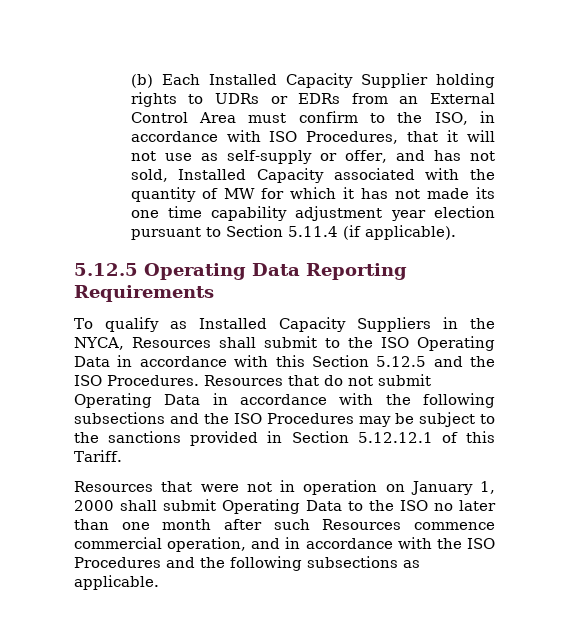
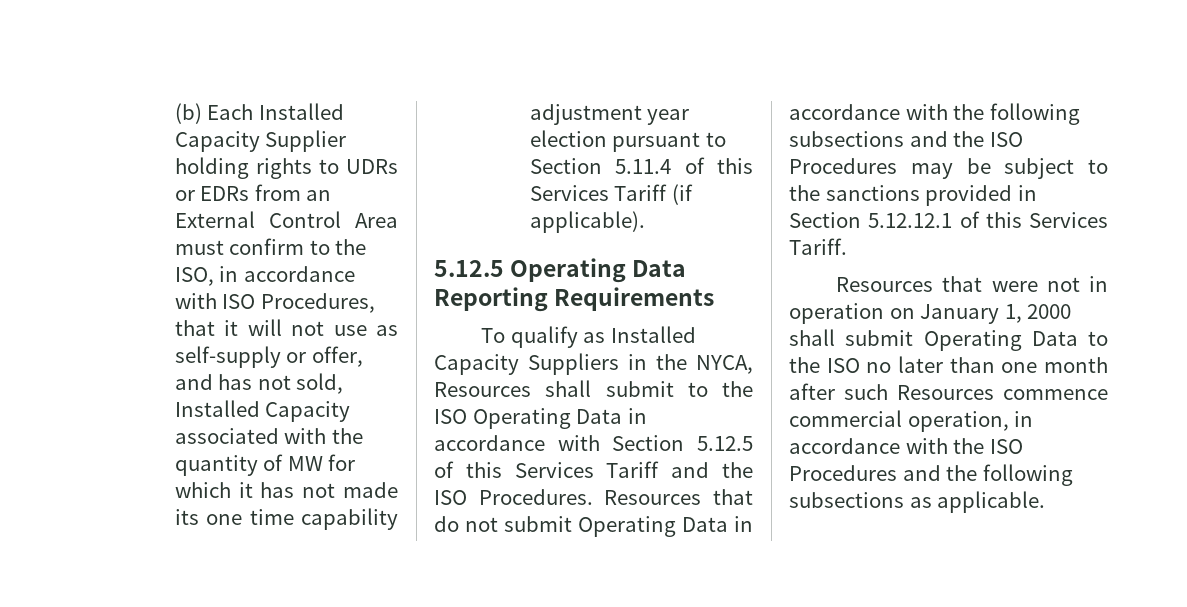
- (b) Each Installed Capacity Supplier holding rights to UDRs or EDRs from an External Control Area must confirm to the ISO, in accordance with ISO Procedures, that it will not use as self-supply or offer, and has not sold, Installed Capacity associated with the quantity of MW for which it has not made its one time capability adjustment year election pursuant to Section 5.11.4 (if applicable).
+ (b) Each Installed Capacity Supplier holding rights to UDRs or EDRs from an External Control Area must confirm to the ISO, in accordance with ISO Procedures, that it will not use as self-supply or offer, and has not sold, Installed Capacity associated with the quantity of MW for which it has not made its one time capability adjustment year election pursuant to Section 5.11.4 of this Services Tariff (if applicable).
- To qualify as Installed Capacity Suppliers in the NYCA, Resources shall submit to the ISO Operating Data in accordance with this Section 5.12.5 and the ISO Procedures.
+ To qualify as Installed Capacity Suppliers in the NYCA, Resources shall submit to the ISO Operating Data in accordance with Section 5.12.5 of this Services Tariff and the ISO Procedures.
- Resources that do not submit Operating Data in accordance with the following subsections and the ISO Procedures may be subject to the sanctions provided in Section 5.12.12.1 of this Tariff.
+ Resources that do not submit Operating Data in accordance with the following subsections and the ISO Procedures may be subject to the sanctions provided in Section 5.12.12.1 of this Services Tariff.
- Resources that were not in operation on January 1, 2000 shall submit Operating Data to the ISO no later than one month after such Resources commence commercial operation, and in accordance with the ISO Procedures and the following subsections as applicable.
+ Resources that were not in operation on January 1, 2000 shall submit Operating Data to the ISO no later than one month after such Resources commence commercial operation, in accordance with the ISO Procedures and the following subsections as applicable.

